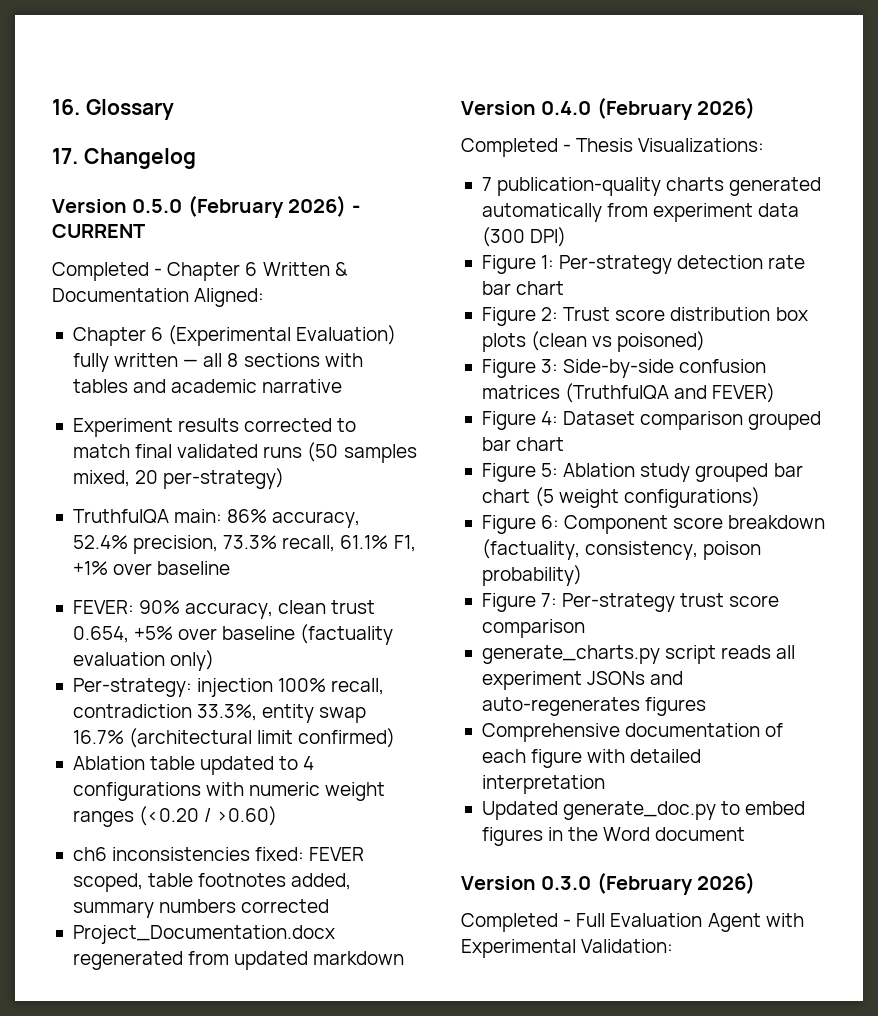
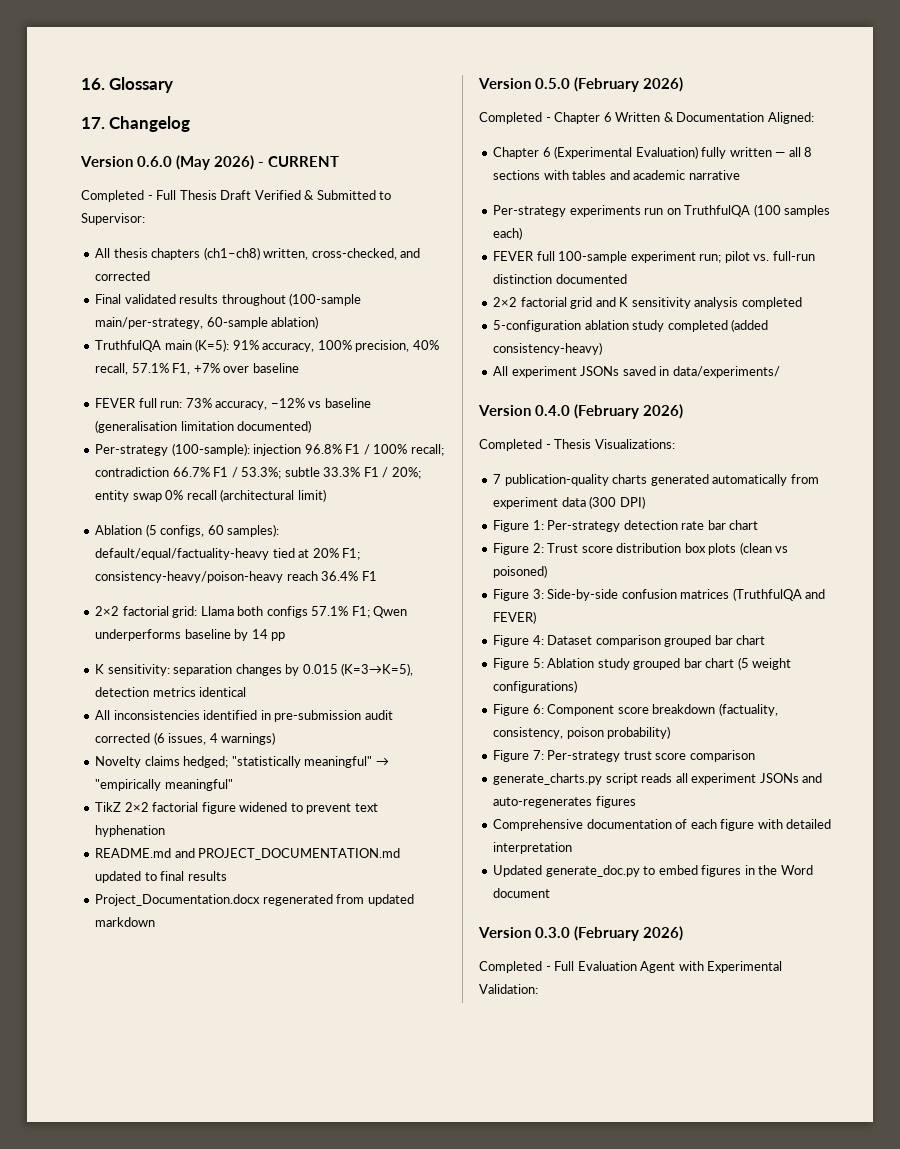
+ Version 0.6.0 (May 2026) - CURRENT
+ Completed - Full Thesis Draft Verified & Submitted to Supervisor:
+ All thesis chapters (ch1–ch8) written, cross-checked, and corrected
+ Final validated results throughout (100-sample main/per-strategy, 60-sample ablation)
+ TruthfulQA main (K=5): 91% accuracy, 100% precision, 40% recall, 57.1% F1, +7% over baseline
+ FEVER full run: 73% accuracy, −12% vs baseline (generalisation limitation documented)
+ Per-strategy (100-sample): injection 96.8% F1 / 100% recall; contradiction 66.7% F1 / 53.3%; subtle 33.3% F1 / 20%; entity swap 0% recall (architectural limit)
+ Ablation (5 configs, 60 samples): default/equal/factuality-heavy tied at 20% F1; consistency-heavy/poison-heavy reach 36.4% F1
+ 2×2 factorial grid: Llama both configs 57.1% F1; Qwen underperforms baseline by 14 pp
+ K sensitivity: separation changes by 0.015 (K=3→K=5), detection metrics identical
+ All inconsistencies identified in pre-submission audit corrected (6 issues, 4 warnings)
+ Novelty claims hedged; "statistically meaningful" → "empirically meaningful"
+ TikZ 2×2 factorial figure widened to prevent text hyphenation
+ README.md and PROJECT_DOCUMENTATION.md updated to final results
+ Project_Documentation.docx regenerated from updated markdown
- Version 0.5.0 (February 2026) - CURRENT
+ Version 0.5.0 (February 2026)
- Experiment results corrected to match final validated runs (50 samples mixed, 20 per-strategy)
- TruthfulQA main: 86% accuracy, 52.4% precision, 73.3% recall, 61.1% F1, +1% over baseline
- FEVER: 90% accuracy, clean trust 0.654, +5% over baseline (factuality evaluation only)
- Per-strategy: injection 100% recall, contradiction 33.3%, entity swap 16.7% (architectural limit confirmed)
- Ablation table updated to 4 configurations with numeric weight ranges (<0.20 / >0.60)
- ch6 inconsistencies fixed: FEVER scoped, table footnotes added, summary numbers corrected
- Project_Documentation.docx regenerated from updated markdown
+ Per-strategy experiments run on TruthfulQA (100 samples each)
+ FEVER full 100-sample experiment run; pilot vs. full-run distinction documented
+ 2×2 factorial grid and K sensitivity analysis completed
+ 5-configuration ablation study completed (added consistency-heavy)
+ All experiment JSONs saved in data/experiments/

